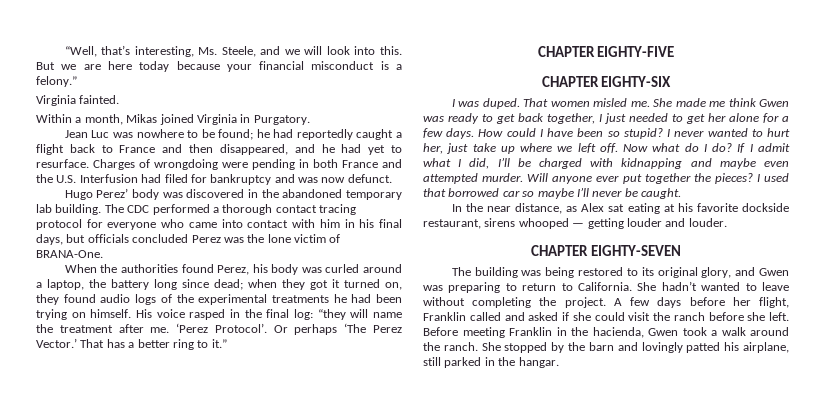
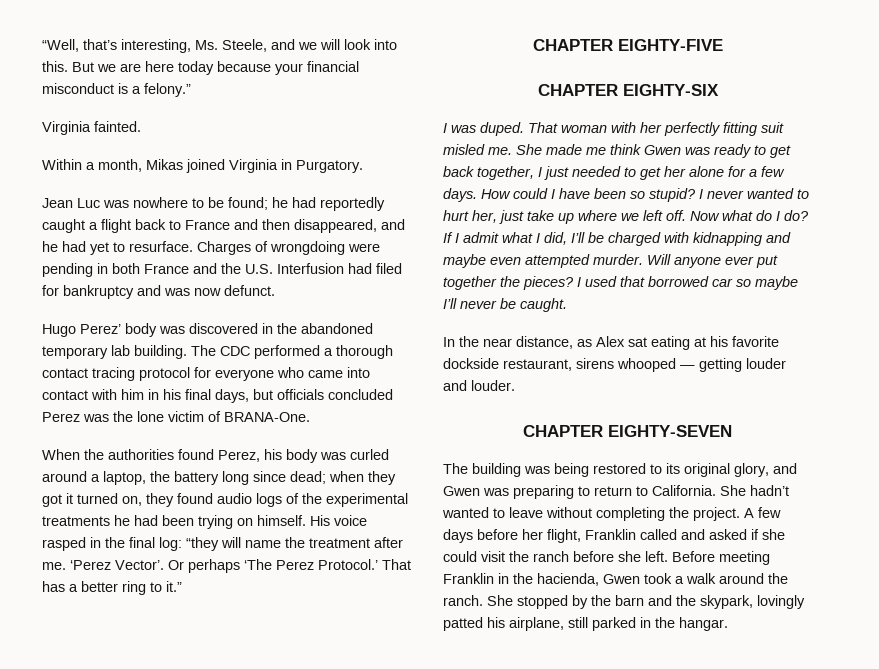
- ‘Perez Protocol’.
+ ‘Perez Vector’.
- Or perhaps ‘The Perez Vector.’
+ Or perhaps ‘The Perez Protocol.’
- That women misled me.
+ That woman with her perfectly fitting suit misled me.
- She stopped by the barn and lovingly patted his airplane, still parked in the hangar.
+ She stopped by the barn and the skypark, lovingly patted his airplane, still parked in the hangar.

